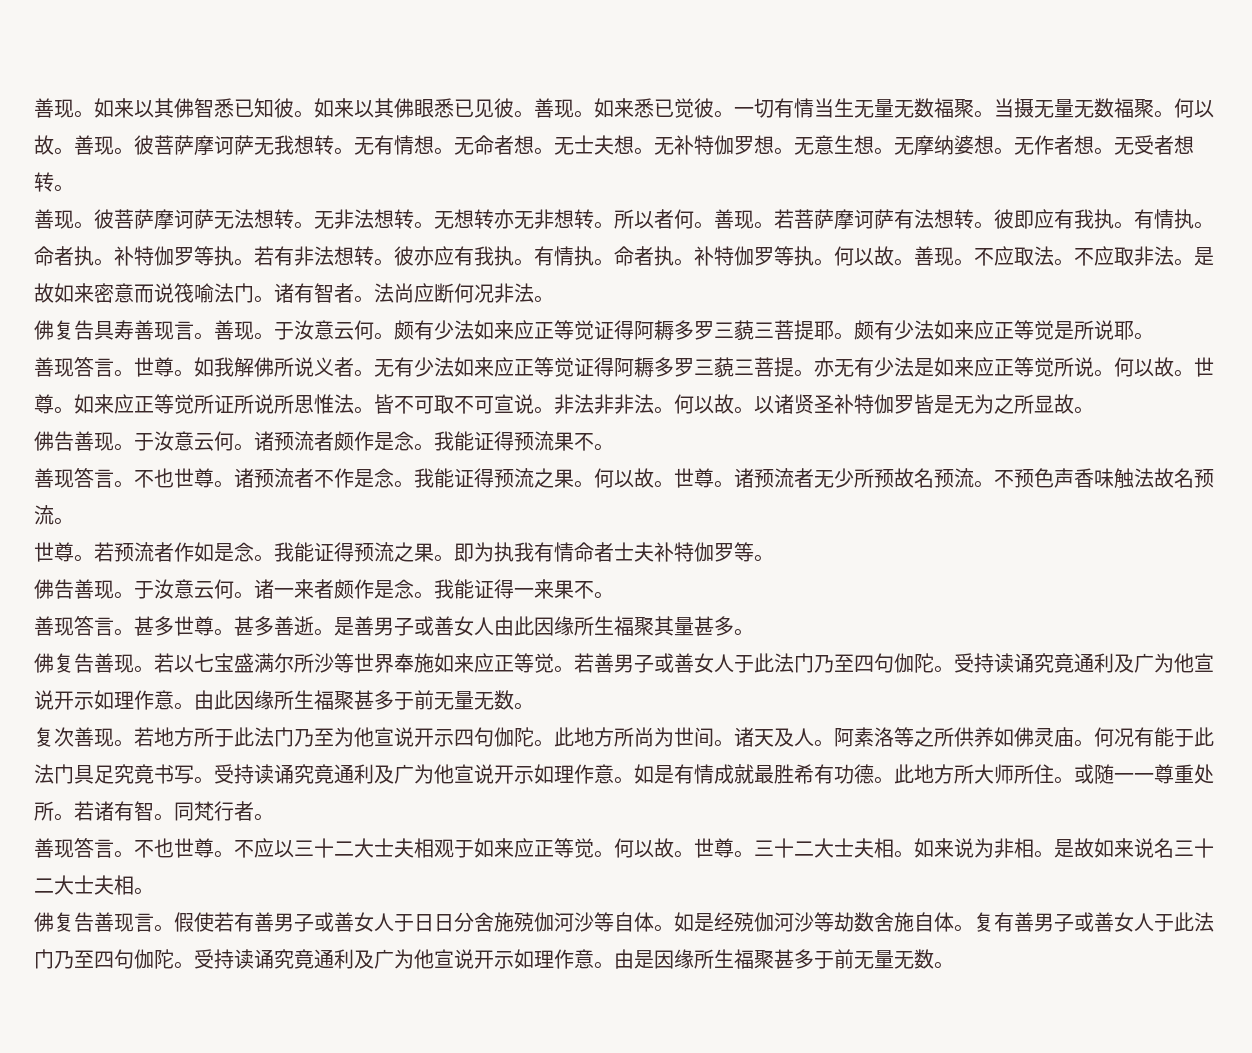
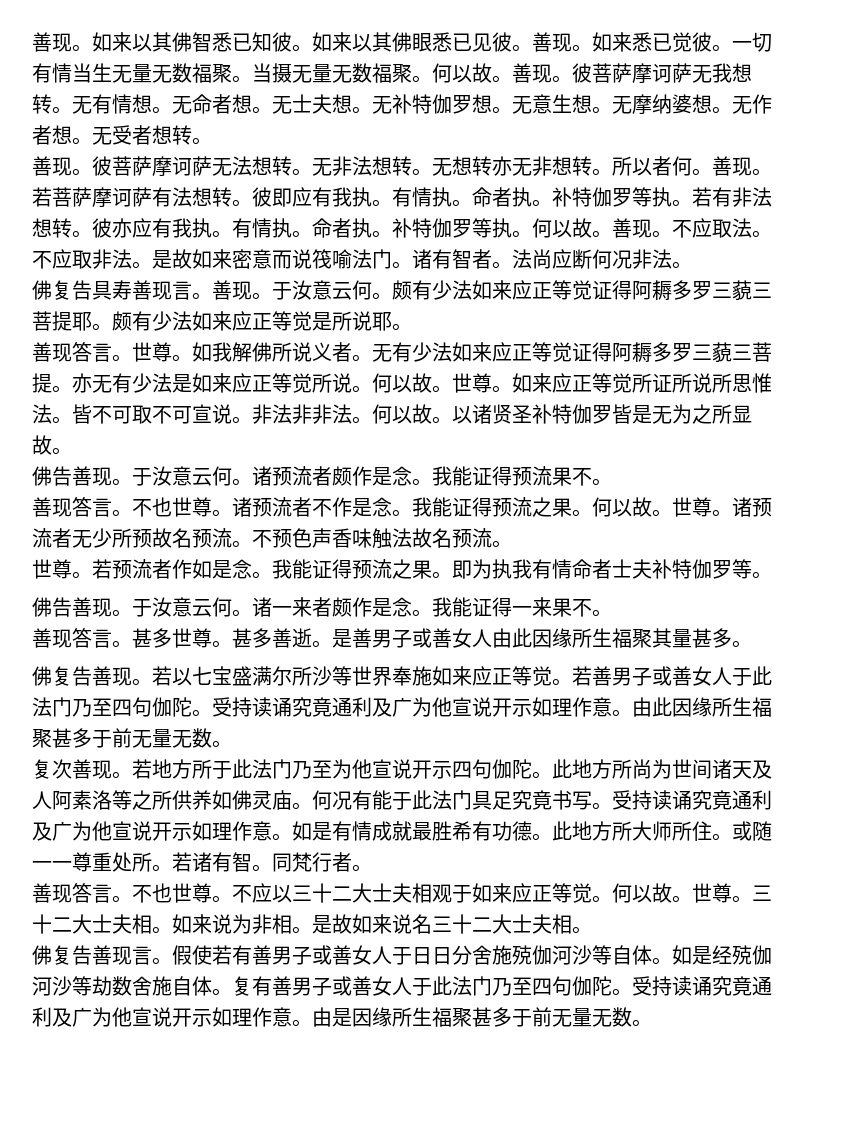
- 此地方所尚为世间。诸天及人。阿素洛等之所供养如佛灵庙。
+ 此地方所尚为世间诸天及人阿素洛等之所供养如佛灵庙。

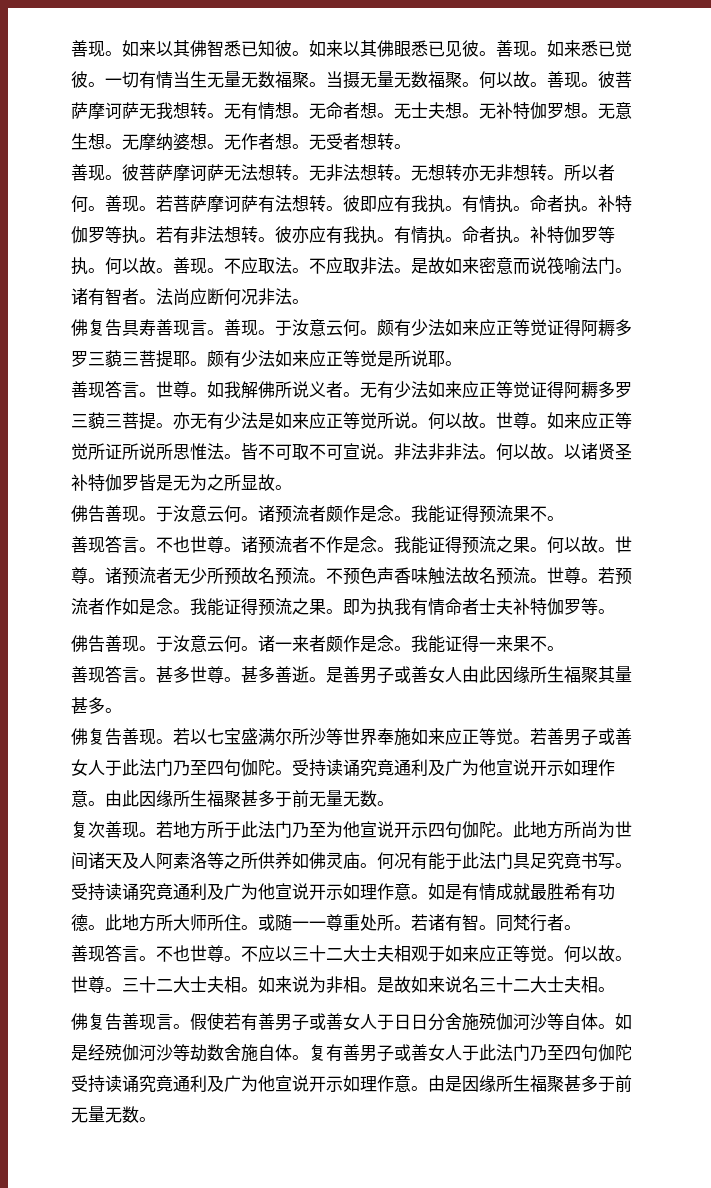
- 不预色声香味触法故名预流。
- 世尊。
+ 不预色声香味触法故名预流。世尊。
- 复有善男子或善女人于此法门乃至四句伽陀。受持读诵究竟通利及广为他宣说开示如理作意。
+ 复有善男子或善女人于此法门乃至四句伽陀受持读诵究竟通利及广为他宣说开示如理作意。

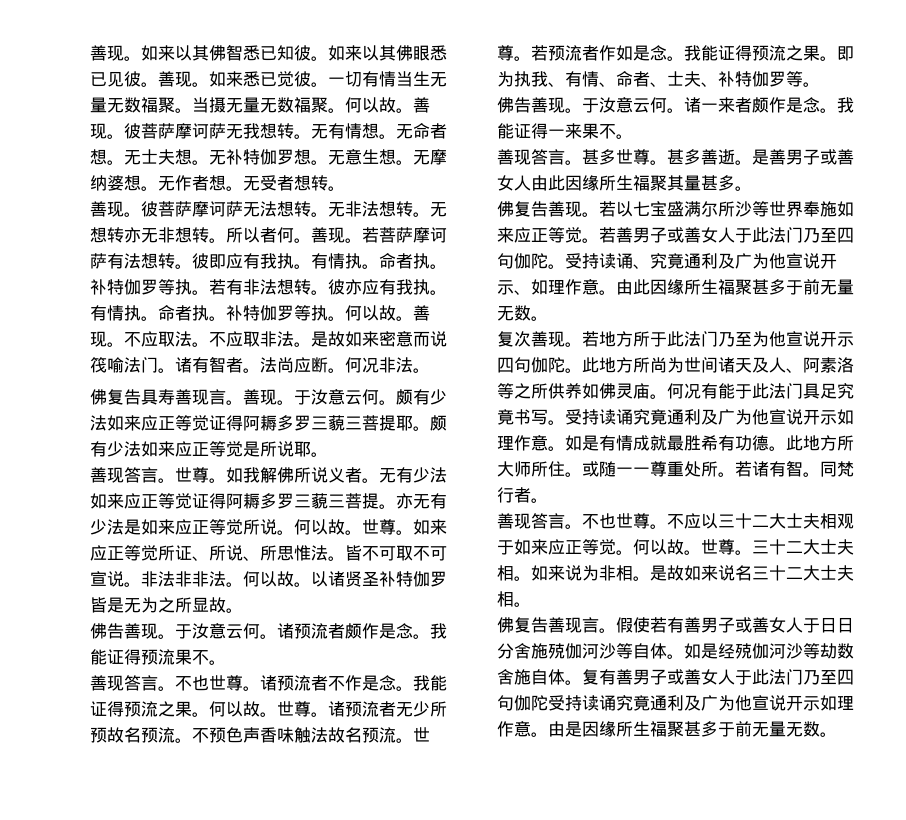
- 法尚应断何况非法。
+ 法尚应断。何况非法。
- 如来应正等觉所证所说所思惟法。
+ 如来应正等觉所证、所说、所思惟法。
- 即为执我有情命者士夫补特伽罗等。
+ 即为执我、有情、命者、士夫、补特伽罗等。
- 若善男子或善女人于此法门乃至四句伽陀。受持读诵究竟通利及广为他宣说开示如理作意。
+ 若善男子或善女人于此法门乃至四句伽陀。受持读诵、究竟通利及广为他宣说开示、如理作意。
- 此地方所尚为世间诸天及人阿素洛等之所供养如佛灵庙。
+ 此地方所尚为世间诸天及人、阿素洛等之所供养如佛灵庙。

